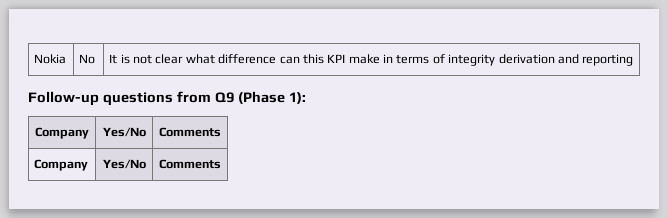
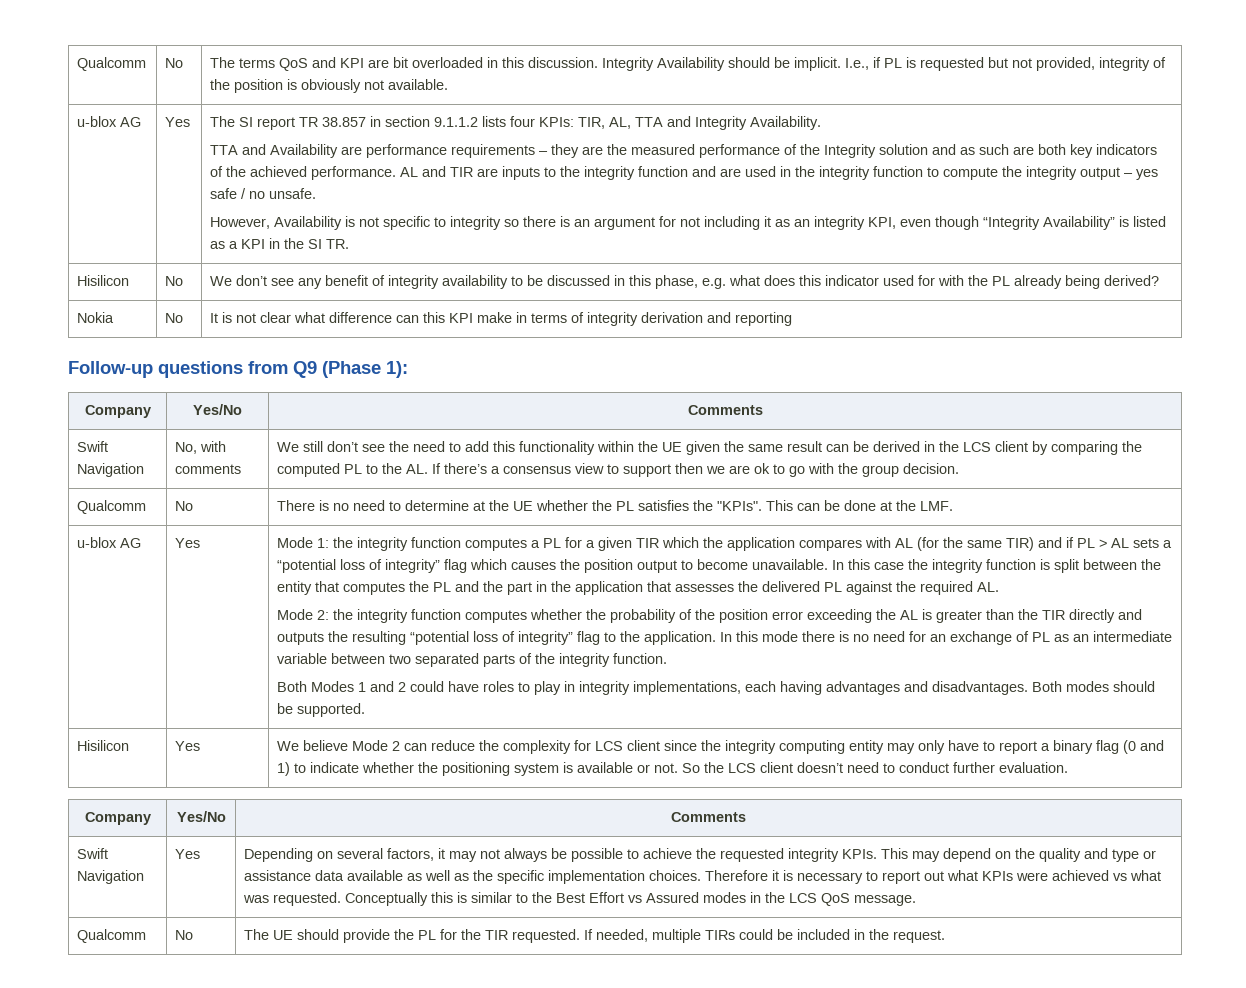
+ Qualcomm | No | The terms QoS and KPI are bit overloaded in this discussion. Integrity Availability should be implicit. I.e., if PL is requested but not provided, integrity of the position is obviously not available.
+ u-blox AG | Yes | The SI report TR 38.857 in section 9.1.1.2 lists four KPIs: TIR, AL, TTA and Integrity Availability.
+ TTA and Availability are performance requirements – they are the measured performance of the Integrity solution and as such are both key indicators of the achieved performance. AL and TIR are inputs to the integrity function and are used in the integrity function to compute the integrity output – yes safe / no unsafe.
+ However, Availability is not specific to integrity so there is an argument for not including it as an integrity KPI, even though “Integrity Availability” is listed as a KPI in the SI TR.
+ Hisilicon | No | We don’t see any benefit of integrity availability to be discussed in this phase, e.g. what does this indicator used for with the PL already being derived?
  Follow-up questions from Q9 (Phase 1):
  Company | Yes/No | Comments
+ Swift Navigation | No, with comments | We still don’t see the need to add this functionality within the UE given the same result can be derived in the LCS client by comparing the computed PL to the AL. If there’s a consensus view to support then we are ok to go with the group decision.
+ Qualcomm | No | There is no need to determine at the UE whether the PL satisfies the "KPIs". This can be done at the LMF.
+ u-blox AG | Yes | Mode 1: the integrity function computes a PL for a given TIR which the application compares with AL (for the same TIR) and if PL > AL sets a “potential loss of integrity” flag which causes the position output to become unavailable. In this case the integrity function is split between the entity that computes the PL and the part in the application that assesses the delivered PL against the required AL.
+ Mode 2: the integrity function computes whether the probability of the position error exceeding the AL is greater than the TIR directly and outputs the resulting “potential loss of integrity” flag to the application. In this mode there is no need for an exchange of PL as an intermediate variable between two separated parts of the integrity function.
+ Both Modes 1 and 2 could have roles to play in integrity implementations, each having advantages and disadvantages. Both modes should be supported.
+ Hisilicon | Yes | We believe Mode 2 can reduce the complexity for LCS client since the integrity computing entity may only have to report a binary flag (0 and 1) to indicate whether the positioning system is available or not. So the LCS client doesn’t need to conduct further evaluation.
  Company | Yes/No | Comments
+ Swift Navigation | Yes | Depending on several factors, it may not always be possible to achieve the requested integrity KPIs. This may depend on the quality and type or assistance data available as well as the specific implementation choices. Therefore it is necessary to report out what KPIs were achieved vs what was requested. Conceptually this is similar to the Best Effort vs Assured modes in the LCS QoS message.
+ Qualcomm | No | The UE should provide the PL for the TIR requested. If needed, multiple TIRs could be included in the request.

